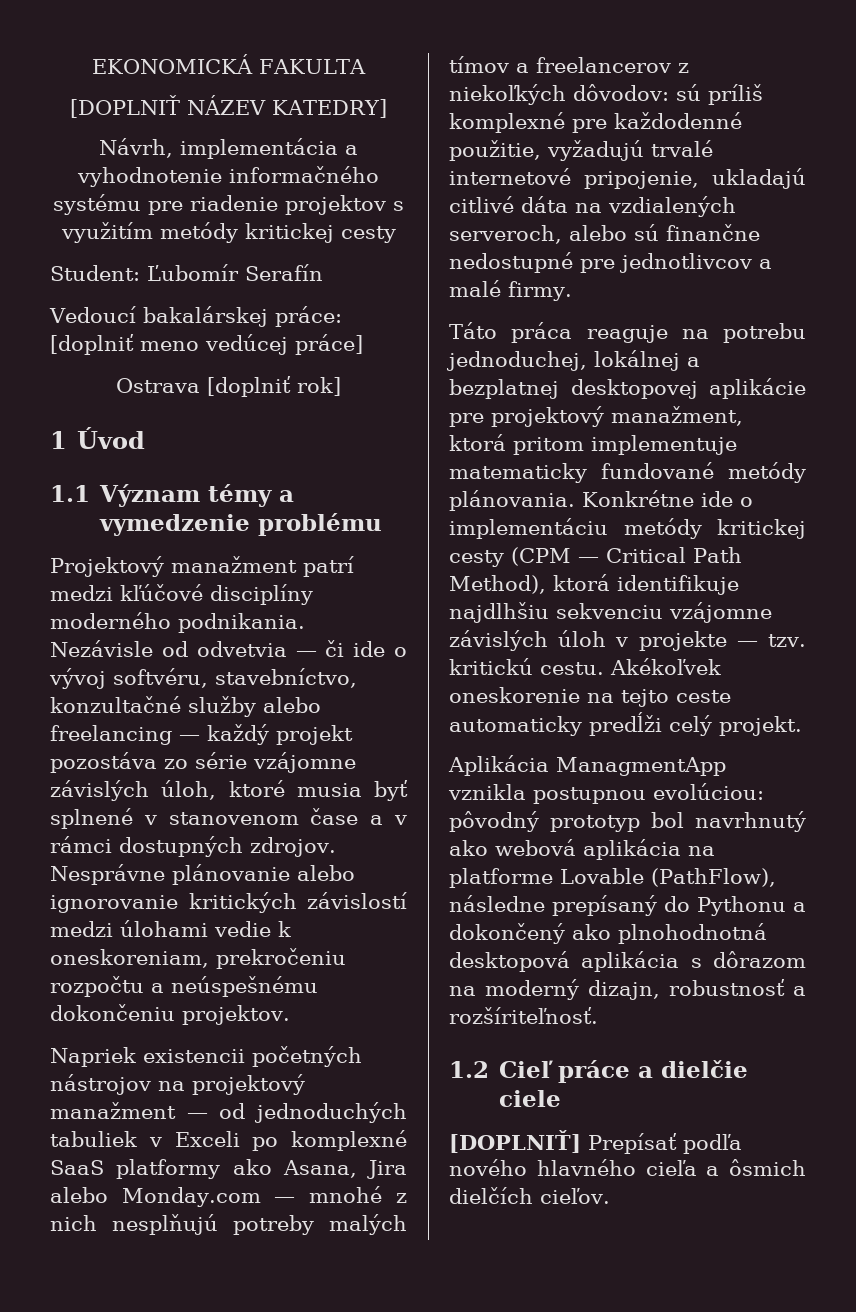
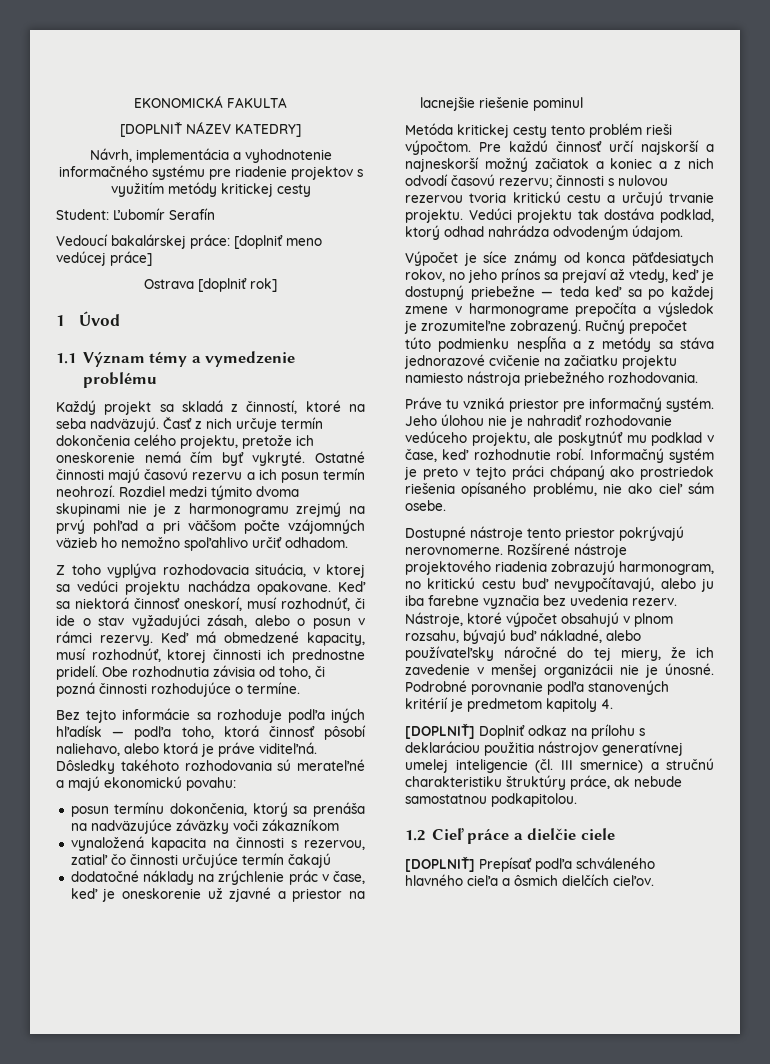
- Projektový manažment patrí medzi kľúčové disciplíny moderného podnikania. Nezávisle od odvetvia — či ide o vývoj softvéru, stavebníctvo, konzultačné služby alebo freelancing — každý projekt pozostáva zo série vzájomne závislých úloh, ktoré musia byť splnené v stanovenom čase a v rámci dostupných zdrojov. Nesprávne plánovanie alebo ignorovanie kritických závislostí medzi úlohami vedie k oneskoreniam, prekročeniu rozpočtu a neúspešnému dokončeniu projektov.
- Napriek existencii početných nástrojov na projektový manažment — od jednoduchých tabuliek v Exceli po komplexné SaaS platformy ako Asana, Jira alebo Monday.com — mnohé z nich nesplňujú potreby malých tímov a freelancerov z niekoľkých dôvodov: sú príliš komplexné pre každodenné použitie, vyžadujú trvalé internetové pripojenie, ukladajú citlivé dáta na vzdialených serveroch, alebo sú finančne nedostupné pre jednotlivcov a malé firmy.
- Táto práca reaguje na potrebu jednoduchej, lokálnej a bezplatnej desktopovej aplikácie pre projektový manažment, ktorá pritom implementuje matematicky fundované metódy plánovania. Konkrétne ide o implementáciu metódy kritickej cesty (CPM — Critical Path Method), ktorá identifikuje najdlhšiu sekvenciu vzájomne závislých úloh v projekte — tzv. kritickú cestu. Akékoľvek oneskorenie na tejto ceste automaticky predĺži celý projekt.
- Aplikácia ManagmentApp vznikla postupnou evolúciou: pôvodný prototyp bol navrhnutý ako webová aplikácia na platforme Lovable (PathFlow), následne prepísaný do Pythonu a dokončený ako plnohodnotná desktopová aplikácia s dôrazom na moderný dizajn, robustnosť a rozšíriteľnosť.
+ Každý projekt sa skladá z činností, ktoré na seba nadväzujú. Časť z nich určuje termín dokončenia celého projektu, pretože ich oneskorenie nemá čím byť vykryté. Ostatné činnosti majú časovú rezervu a ich posun termín neohrozí. Rozdiel medzi týmito dvoma skupinami nie je z harmonogramu zrejmý na prvý pohľad a pri väčšom počte vzájomných väzieb ho nemožno spoľahlivo určiť odhadom.
+ Z toho vyplýva rozhodovacia situácia, v ktorej sa vedúci projektu nachádza opakovane. Keď sa niektorá činnosť oneskorí, musí rozhodnúť, či ide o stav vyžadujúci zásah, alebo o posun v rámci rezervy. Keď má obmedzené kapacity, musí rozhodnúť, ktorej činnosti ich prednostne pridelí. Obe rozhodnutia závisia od toho, či pozná činnosti rozhodujúce o termíne.
+ Bez tejto informácie sa rozhoduje podľa iných hľadísk — podľa toho, ktorá činnosť pôsobí naliehavo, alebo ktorá je práve viditeľná. Dôsledky takéhoto rozhodovania sú merateľné a majú ekonomickú povahu:
+ posun termínu dokončenia, ktorý sa prenáša na nadväzujúce záväzky voči zákazníkom
+ vynaložená kapacita na činnosti s rezervou, zatiaľ čo činnosti určujúce termín čakajú
+ dodatočné náklady na zrýchlenie prác v čase, keď je oneskorenie už zjavné a priestor na lacnejšie riešenie pominul
+ Metóda kritickej cesty tento problém rieši výpočtom. Pre každú činnosť určí najskorší a najneskorší možný začiatok a koniec a z nich odvodí časovú rezervu; činnosti s nulovou rezervou tvoria kritickú cestu a určujú trvanie projektu. Vedúci projektu tak dostáva podklad, ktorý odhad nahrádza odvodeným údajom.
+ Výpočet je síce známy od konca päťdesiatych rokov, no jeho prínos sa prejaví až vtedy, keď je dostupný priebežne — teda keď sa po každej zmene v harmonograme prepočíta a výsledok je zrozumiteľne zobrazený. Ručný prepočet túto podmienku nespĺňa a z metódy sa stáva jednorazové cvičenie na začiatku projektu namiesto nástroja priebežného rozhodovania.
+ Práve tu vzniká priestor pre informačný systém. Jeho úlohou nie je nahradiť rozhodovanie vedúceho projektu, ale poskytnúť mu podklad v čase, keď rozhodnutie robí. Informačný systém je preto v tejto práci chápaný ako prostriedok riešenia opísaného problému, nie ako cieľ sám osebe.
+ Dostupné nástroje tento priestor pokrývajú nerovnomerne. Rozšírené nástroje projektového riadenia zobrazujú harmonogram, no kritickú cestu buď nevypočítavajú, alebo ju iba farebne vyznačia bez uvedenia rezerv. Nástroje, ktoré výpočet obsahujú v plnom rozsahu, bývajú buď nákladné, alebo používateľsky náročné do tej miery, že ich zavedenie v menšej organizácii nie je únosné. Podrobné porovnanie podľa stanovených kritérií je predmetom kapitoly 4.
+ [DOPLNIŤ] Doplniť odkaz na prílohu s deklaráciou použitia nástrojov generatívnej umelej inteligencie (čl. III smernice) a stručnú charakteristiku štruktúry práce, ak nebude samostatnou podkapitolou.
- [DOPLNIŤ] Prepísať podľa nového hlavného cieľa a ôsmich dielčích cieľov.
+ [DOPLNIŤ] Prepísať podľa schváleného hlavného cieľa a ôsmich dielčích cieľov.

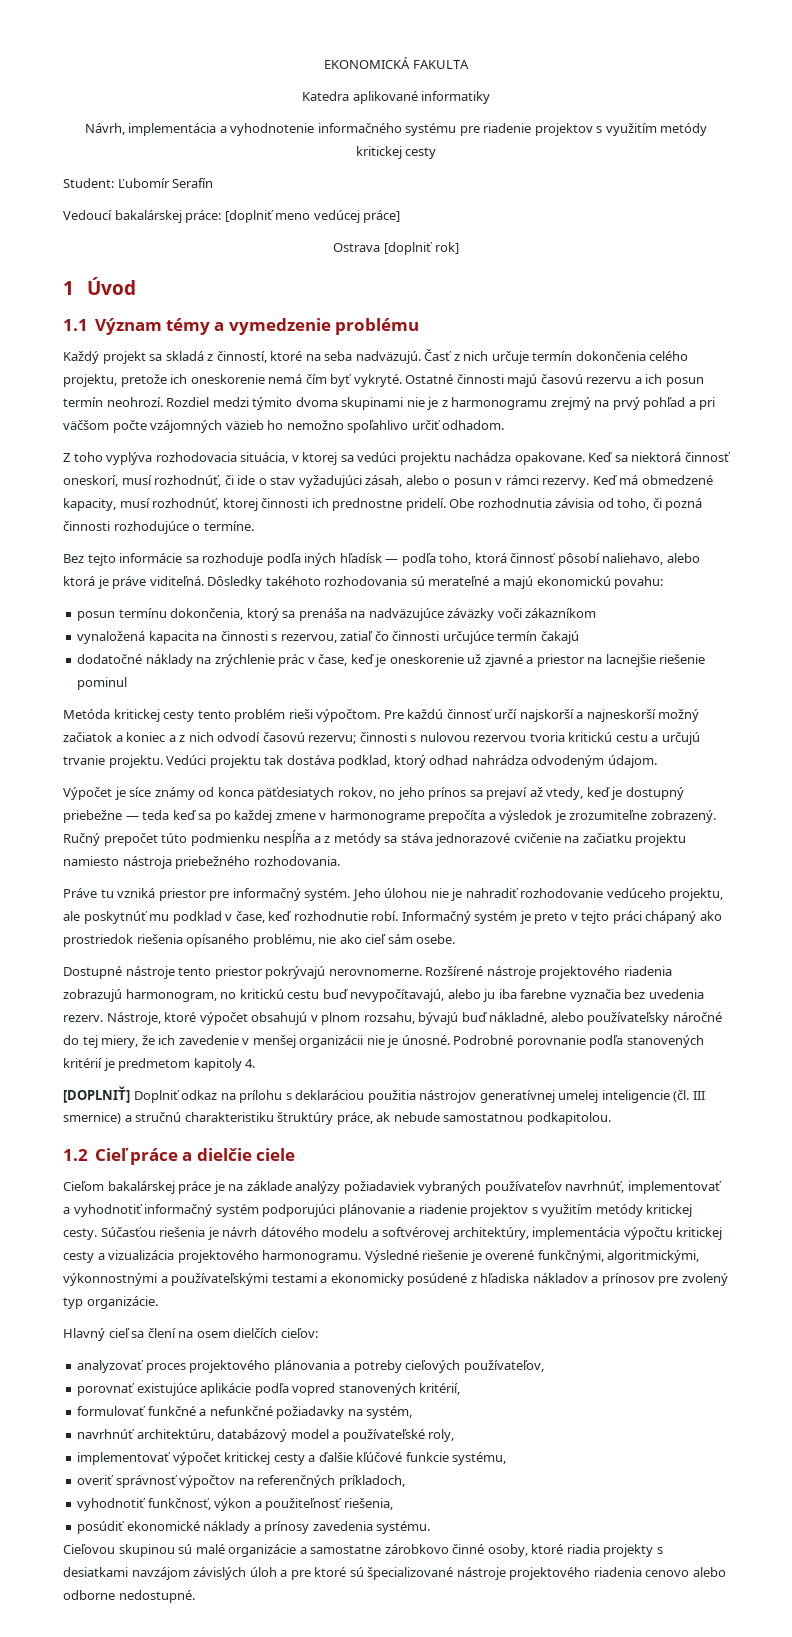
- [DOPLNIŤ NÁZEV KATEDRY]
+ Katedra aplikované informatiky
- [DOPLNIŤ] Prepísať podľa schváleného hlavného cieľa a ôsmich dielčích cieľov.
+ Cieľom bakalárskej práce je na základe analýzy požiadaviek vybraných používateľov navrhnúť, implementovať a vyhodnotiť informačný systém podporujúci plánovanie a riadenie projektov s využitím metódy kritickej cesty. Súčasťou riešenia je návrh dátového modelu a softvérovej architektúry, implementácia výpočtu kritickej cesty a vizualizácia projektového harmonogramu. Výsledné riešenie je overené funkčnými, algoritmickými, výkonnostnými a používateľskými testami a ekonomicky posúdené z hľadiska nákladov a prínosov pre zvolený typ organizácie.
+ Hlavný cieľ sa člení na osem dielčích cieľov:
+ analyzovať proces projektového plánovania a potreby cieľových používateľov,
+ porovnať existujúce aplikácie podľa vopred stanovených kritérií,
+ formulovať funkčné a nefunkčné požiadavky na systém,
+ navrhnúť architektúru, databázový model a používateľské roly,
+ implementovať výpočet kritickej cesty a ďalšie kľúčové funkcie systému,
+ overiť správnosť výpočtov na referenčných príkladoch,
+ vyhodnotiť funkčnosť, výkon a použiteľnosť riešenia,
+ posúdiť ekonomické náklady a prínosy zavedenia systému.
+ Cieľovou skupinou sú malé organizácie a samostatne zárobkovo činné osoby, ktoré riadia projekty s desiatkami navzájom závislých úloh a pre ktoré sú špecializované nástroje projektového riadenia cenovo alebo odborne nedostupné.

